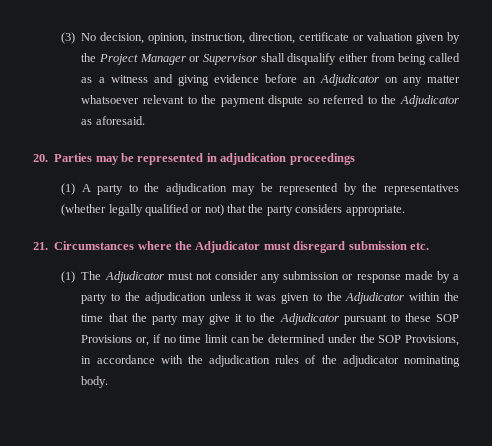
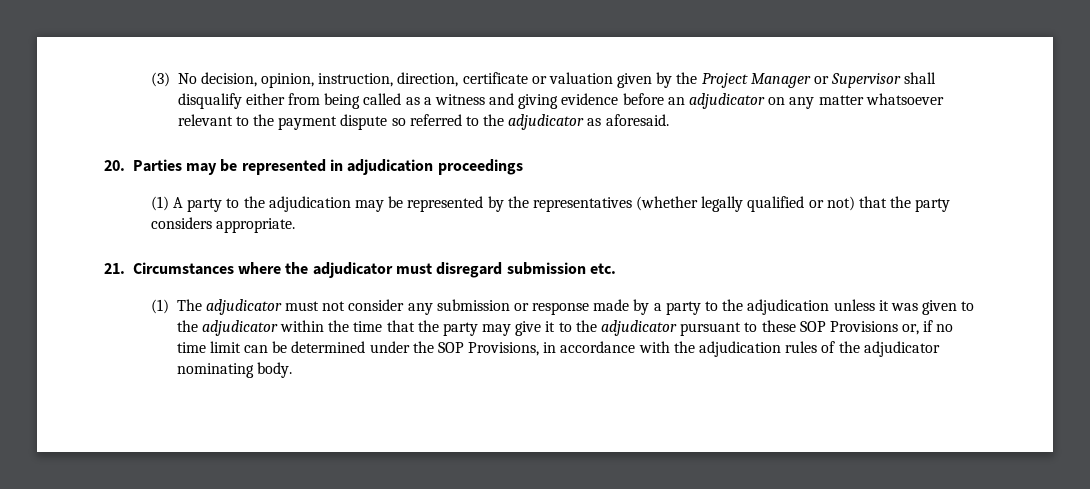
- (3) No decision, opinion, instruction, direction, certificate or valuation given by the Project Manager or Supervisor shall disqualify either from being called as a witness and giving evidence before an Adjudicator on any matter whatsoever relevant to the payment dispute so referred to the Adjudicator as aforesaid.
+ (3) No decision, opinion, instruction, direction, certificate or valuation given by the Project Manager or Supervisor shall disqualify either from being called as a witness and giving evidence before an adjudicator on any matter whatsoever relevant to the payment dispute so referred to the adjudicator as aforesaid.
- 21. Circumstances where the Adjudicator must disregard submission etc.
+ 21. Circumstances where the adjudicator must disregard submission etc.
- (1) The Adjudicator must not consider any submission or response made by a party to the adjudication unless it was given to the Adjudicator within the time that the party may give it to the Adjudicator pursuant to these SOP Provisions or, if no time limit can be determined under the SOP Provisions, in accordance with the adjudication rules of the adjudicator nominating body.
+ (1) The adjudicator must not consider any submission or response made by a party to the adjudication unless it was given to the adjudicator within the time that the party may give it to the adjudicator pursuant to these SOP Provisions or, if no time limit can be determined under the SOP Provisions, in accordance with the adjudication rules of the adjudicator nominating body.

